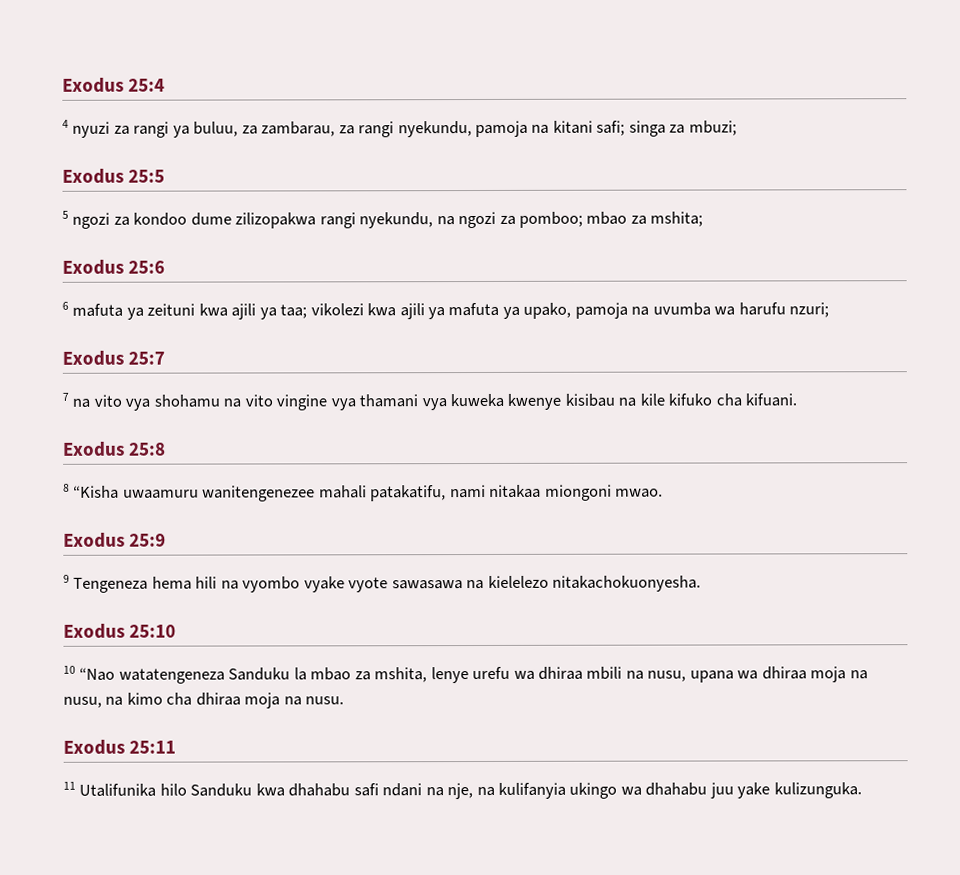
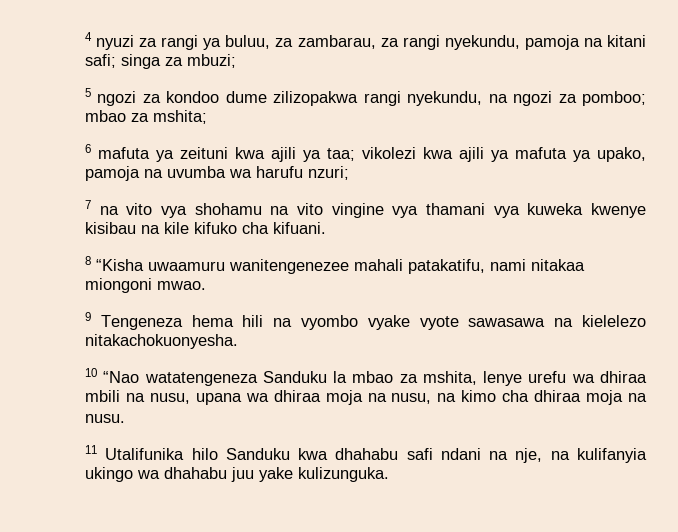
- Exodus 25:4
- Exodus 25:5
- Exodus 25:6
- Exodus 25:7
- Exodus 25:8
- Exodus 25:9
- Exodus 25:10
- Exodus 25:11

